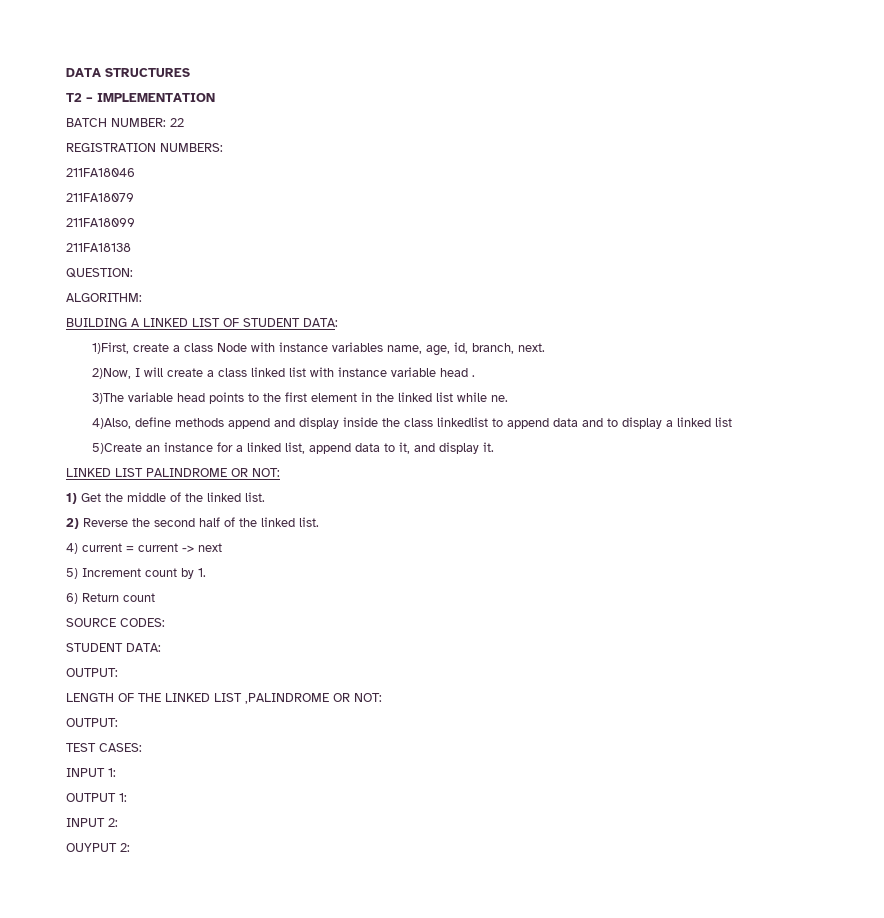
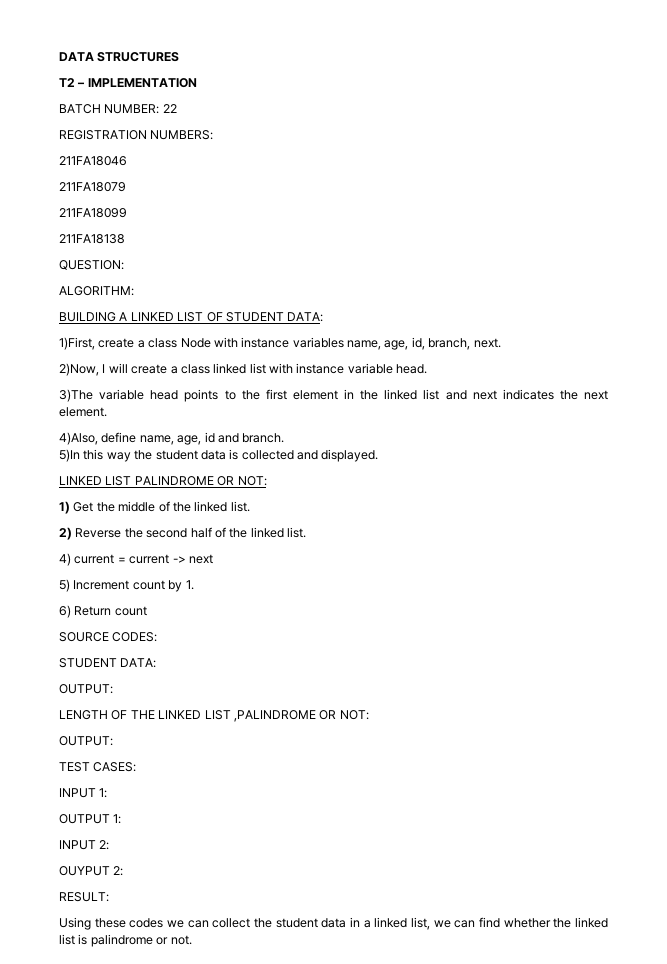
- 2)Now, I will create a class linked list with instance variable head .
+ 2)Now, I will create a class linked list with instance variable head.
- 3)The variable head points to the first element in the linked list while ne.
- 4)Also, define methods append and display inside the class linkedlist to append data and to display a linked list
- 5)Create an instance for a linked list, append data to it, and display it.
+ 3)The variable head points to the first element in the linked list and next indicates the next element.
+ 4)Also, define name, age, id and branch.
+ 5)In this way the student data is collected and displayed.
+ RESULT:
+ Using these codes we can collect the student data in a linked list, we can find whether the linked list is palindrome or not.

